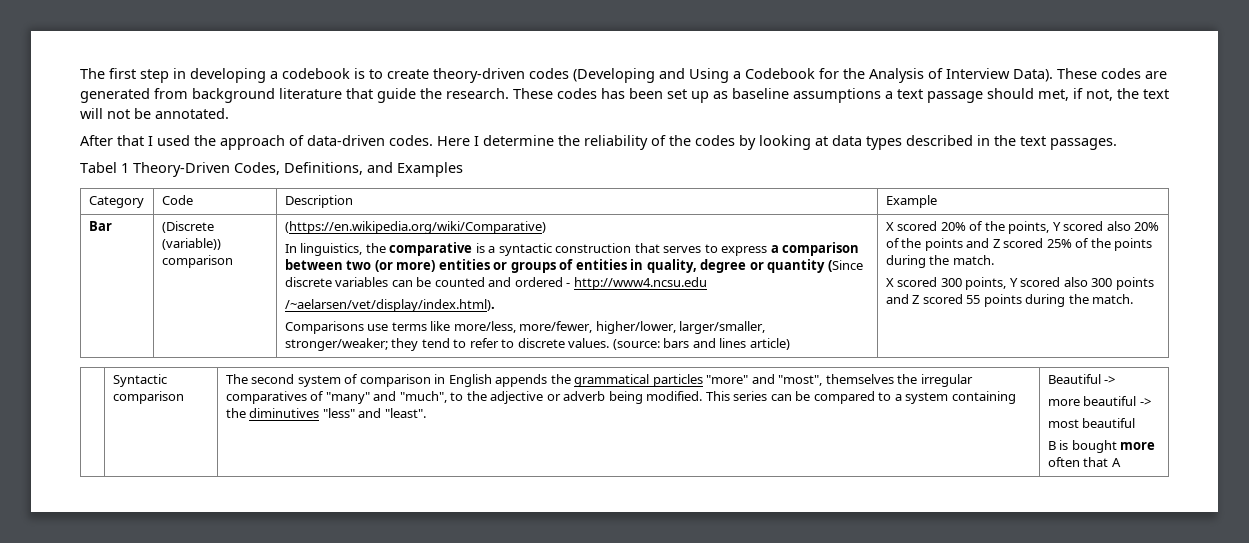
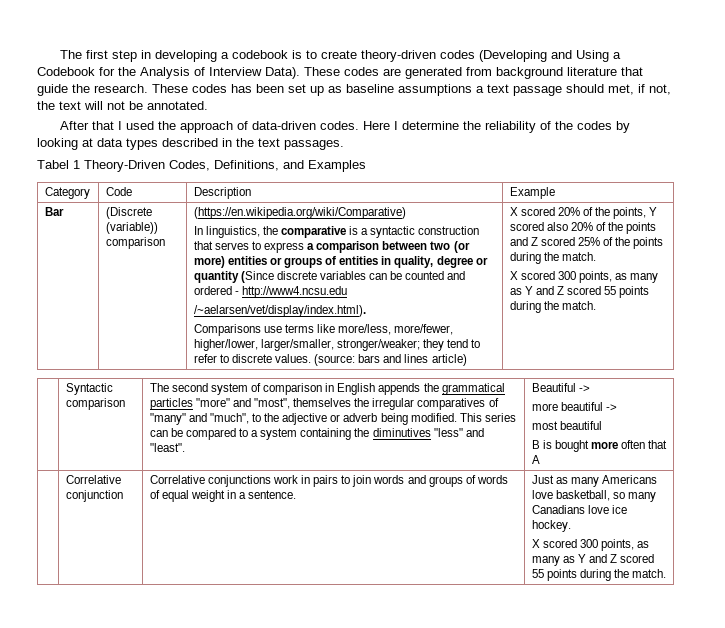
  X scored 20% of the points, Y scored also 20% of the points and Z scored 25% of the points during the match.
- X scored 300 points, Y scored also 300 points and Z scored 55 points during the match.
+ X scored 300 points, as many as Y and Z scored 55 points during the match.
+ Correlative conjunction | Correlative conjunctions work in pairs to join words and groups of words of equal weight in a sentence. | Just as many Americans love basketball, so many Canadians love ice hockey.
+ X scored 300 points, as many as Y and Z scored 55 points during the match.

